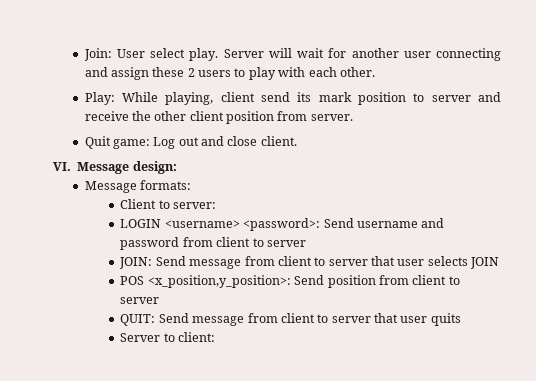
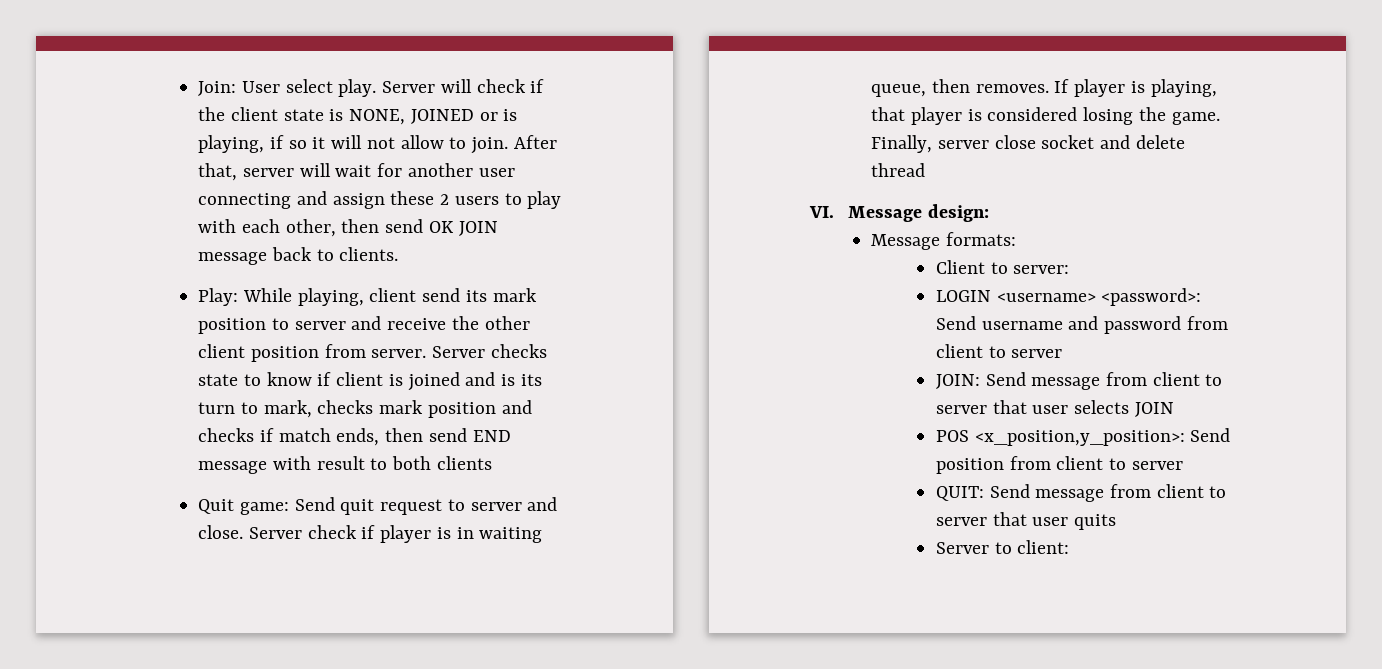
- Server will wait for another user connecting and assign these 2 users to play with each other.
+ Server will check if the client state is NONE, JOINED or is playing, if so it will not allow to join. After that, server will wait for another user connecting and assign these 2 users to play with each other, then send OK JOIN message back to clients.
- Play: While playing, client send its mark position to server and receive the other client position from server.
- Quit game: Log out and close client.
+ Play: While playing, client send its mark position to server and receive the other client position from server. Server checks state to know if client is joined and is its turn to mark, checks mark position and checks if match ends, then send END message with result to both clients
+ Quit game: Send quit request to server and close. Server check if player is in waiting queue, then removes. If player is playing, that player is considered losing the game. Finally, server close socket and delete thread

